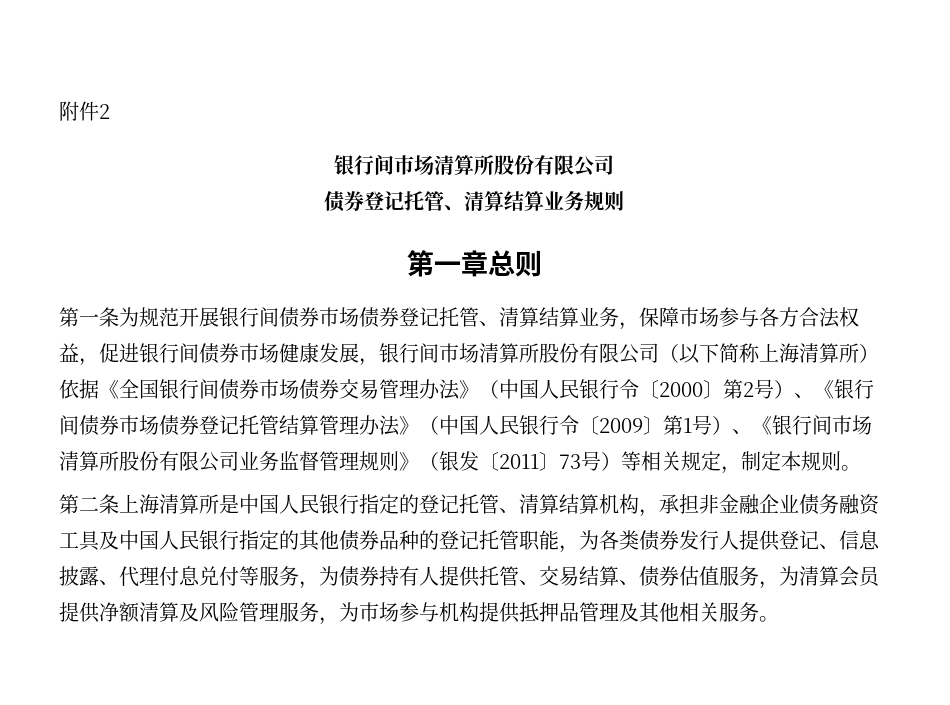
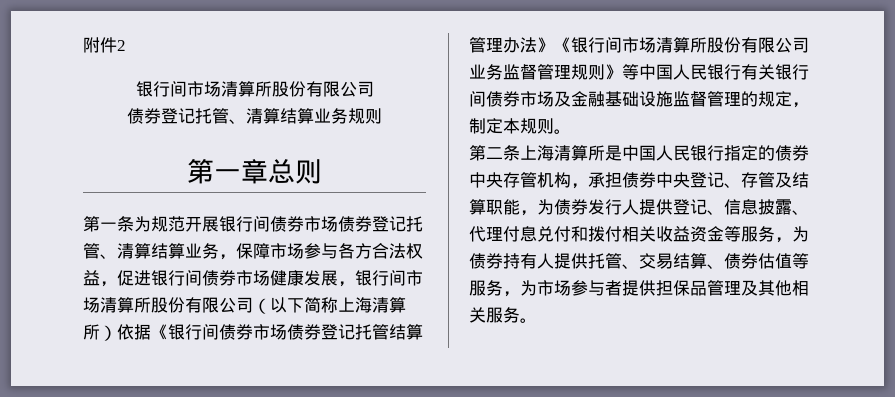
- 第一条为规范开展银行间债券市场债券登记托管、清算结算业务，保障市场参与各方合法权益，促进银行间债券市场健康发展，银行间市场清算所股份有限公司（以下简称上海清算所）依据《全国银行间债券市场债券交易管理办法》（中国人民银行令〔2000〕第2号）、《银行间债券市场债券登记托管结算管理办法》（中国人民银行令〔2009〕第1号）、《银行间市场清算所股份有限公司业务监督管理规则》（银发〔2011〕73号）等相关规定，制定本规则。
+ 第一条为规范开展银行间债券市场债券登记托管、清算结算业务，保障市场参与各方合法权益，促进银行间债券市场健康发展，银行间市场清算所股份有限公司（以下简称上海清算所）依据《银行间债券市场债券登记托管结算管理办法》《银行间市场清算所股份有限公司业务监督管理规则》等中国人民银行有关银行间债券市场及金融基础设施监督管理的规定，制定本规则。
- 第二条上海清算所是中国人民银行指定的登记托管、清算结算机构，承担非金融企业债务融资工具及中国人民银行指定的其他债券品种的登记托管职能，为各类债券发行人提供登记、信息披露、代理付息兑付等服务，为债券持有人提供托管、交易结算、债券估值服务，为清算会员提供净额清算及风险管理服务，为市场参与机构提供抵押品管理及其他相关服务。
+ 第二条上海清算所是中国人民银行指定的债券中央存管机构，承担债券中央登记、存管及结算职能，为债券发行人提供登记、信息披露、代理付息兑付和拨付相关收益资金等服务，为债券持有人提供托管、交易结算、债券估值等服务，为市场参与者提供担保品管理及其他相关服务。

